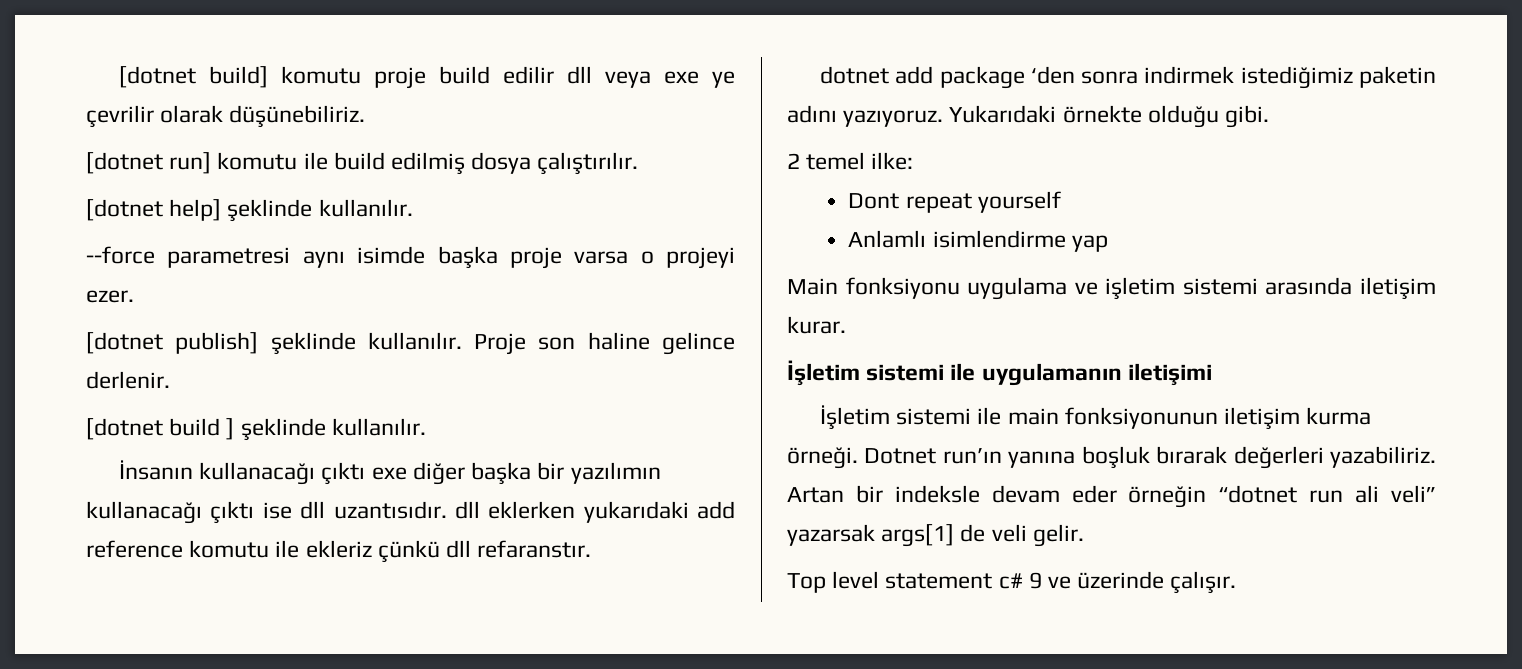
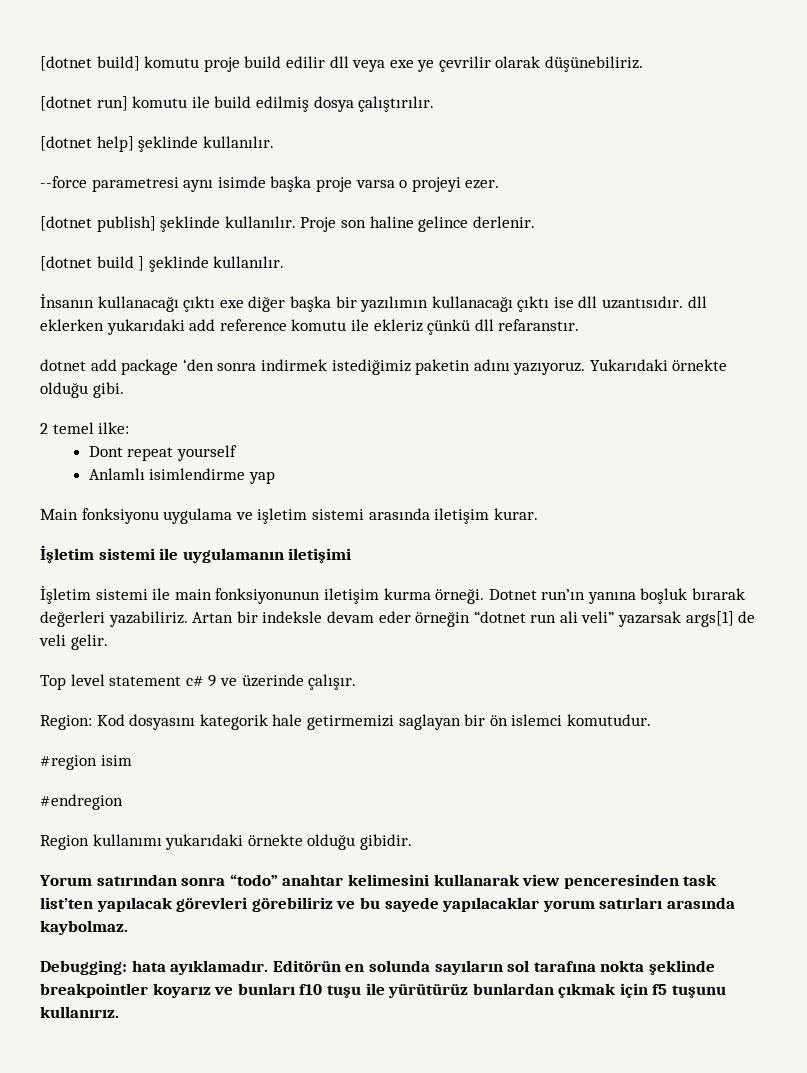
+ Region: Kod dosyasını kategorik hale getirmemizi saglayan bir ön islemci komutudur.
+ #region isim
+ #endregion
+ Region kullanımı yukarıdaki örnekte olduğu gibidir.
+ Yorum satırından sonra “todo” anahtar kelimesini kullanarak view penceresinden task list’ten yapılacak görevleri görebiliriz ve bu sayede yapılacaklar yorum satırları arasında kaybolmaz.
+ Debugging: hata ayıklamadır. Editörün en solunda sayıların sol tarafına nokta şeklinde breakpointler koyarız ve bunları f10 tuşu ile yürütürüz bunlardan çıkmak için f5 tuşunu kullanırız.

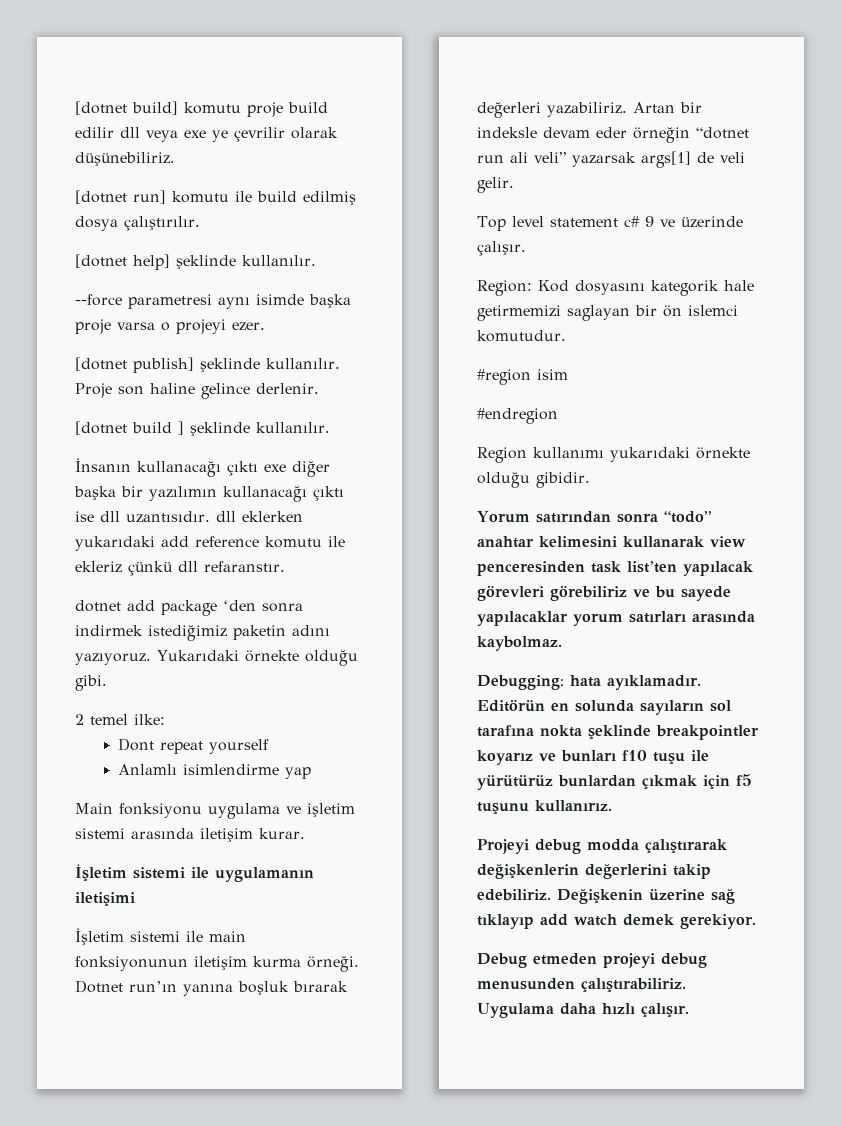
+ Projeyi debug modda çalıştırarak değişkenlerin değerlerini takip edebiliriz. Değişkenin üzerine sağ tıklayıp add watch demek gerekiyor.
+ Debug etmeden projeyi debug menusunden çalıştırabiliriz. Uygulama daha hızlı çalışır.

